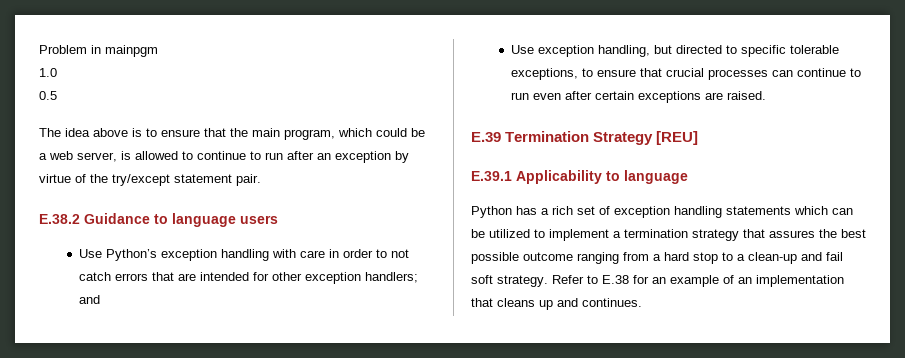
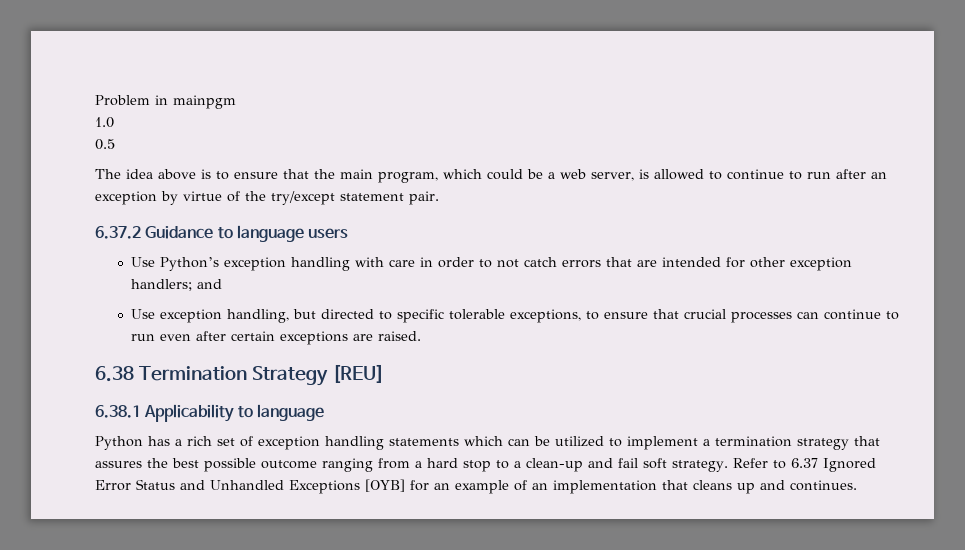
- E.38.2 Guidance to language users
+ 6.37.2 Guidance to language users
- E.39 Termination Strategy [REU]
+ 6.38 Termination Strategy [REU]
- E.39.1 Applicability to language
+ 6.38.1 Applicability to language
- Refer to E.38 for an example of an implementation that cleans up and continues.
+ Refer to 6.37 Ignored Error Status and Unhandled Exceptions [OYB] for an example of an implementation that cleans up and continues.

